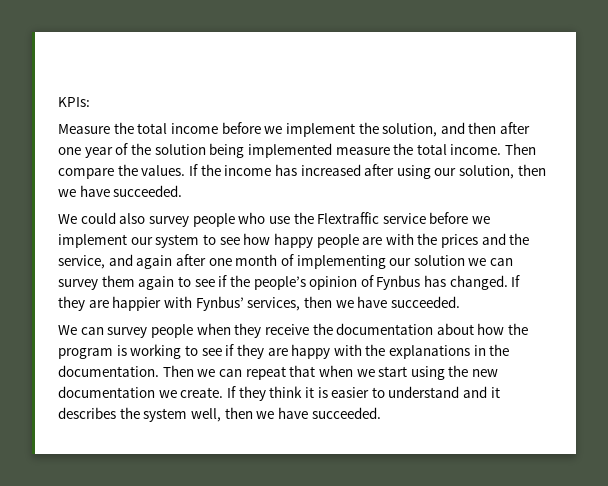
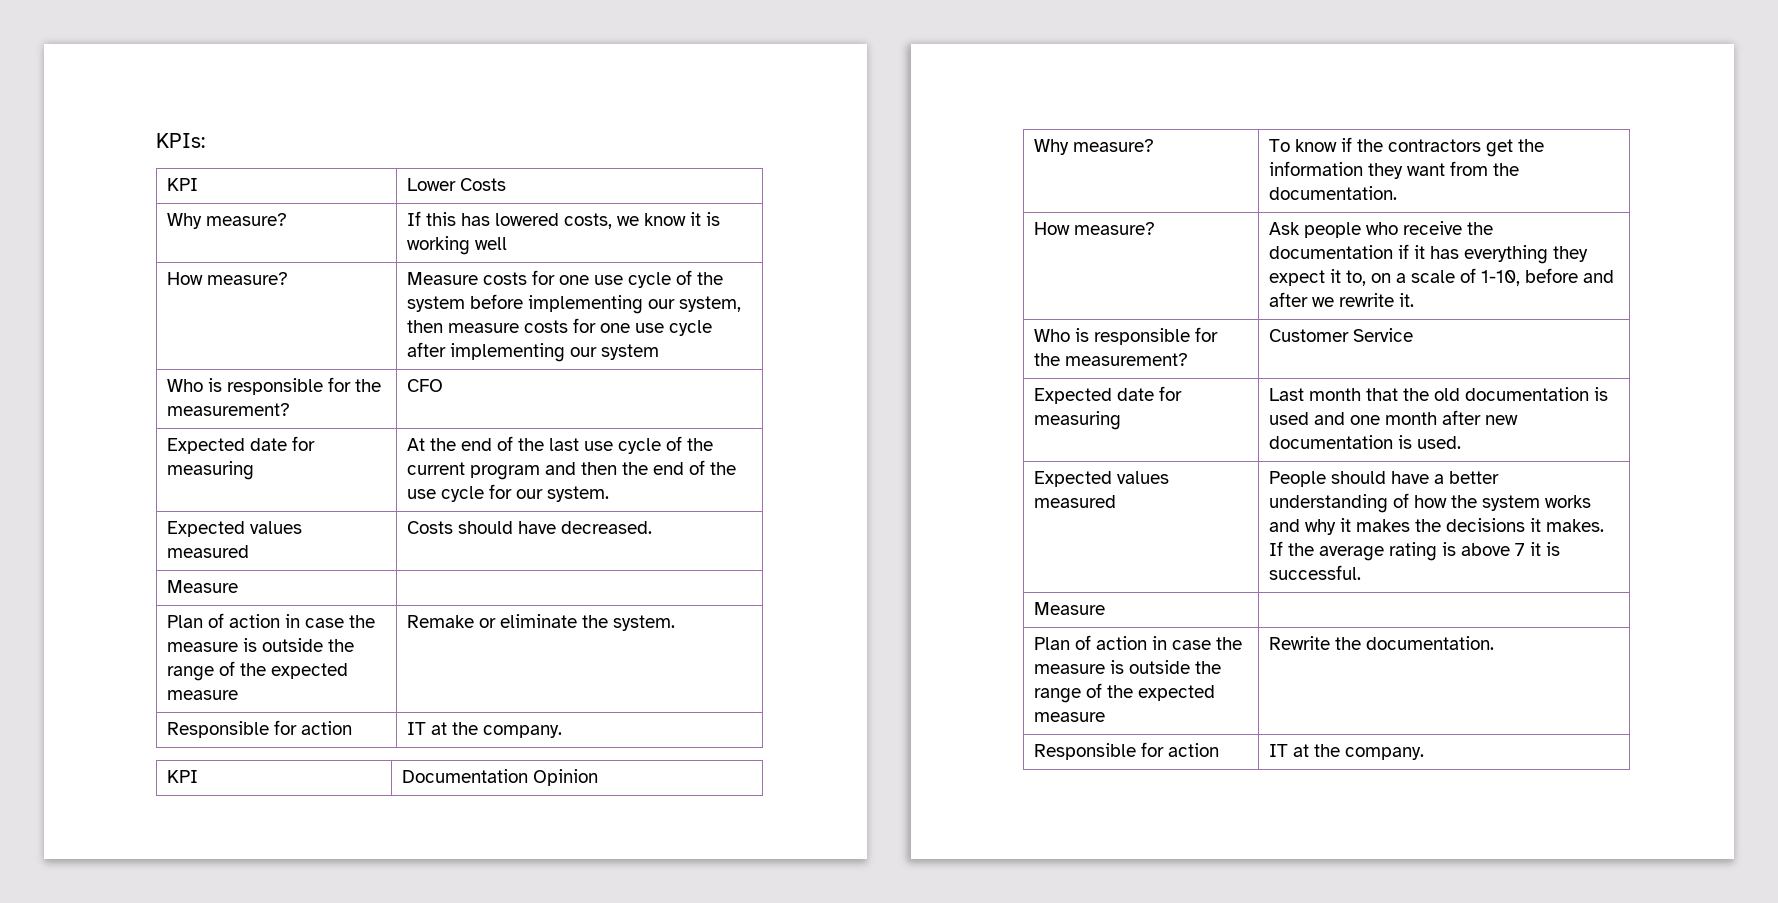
- Measure the total income before we implement the solution, and then after one year of the solution being implemented measure the total income. Then compare the values. If the income has increased after using our solution, then we have succeeded.
- We could also survey people who use the Flextraffic service before we implement our system to see how happy people are with the prices and the service, and again after one month of implementing our solution we can survey them again to see if the people’s opinion of Fynbus has changed. If they are happier with Fynbus’ services, then we have succeeded.
- We can survey people when they receive the documentation about how the program is working to see if they are happy with the explanations in the documentation. Then we can repeat that when we start using the new documentation we create. If they think it is easier to understand and it describes the system well, then we have succeeded.
+ KPI | Lower Costs
+ Why measure? | If this has lowered costs, we know it is working well
+ How measure? | Measure costs for one use cycle of the system before implementing our system, then measure costs for one use cycle after implementing our system
+ Who is responsible for the measurement? | CFO
+ Expected date for measuring | At the end of the last use cycle of the current program and then the end of the use cycle for our system.
+ Expected values measured | Costs should have decreased.
+ Measure |
+ Plan of action in case the measure is outside the range of the expected measure | Remake or eliminate the system.
+ Responsible for action | IT at the company.
+ KPI | Documentation Opinion
+ Why measure? | To know if the contractors get the information they want from the documentation.
+ How measure? | Ask people who receive the documentation if it has everything they expect it to, on a scale of 1-10, before and after we rewrite it.
+ Who is responsible for the measurement? | Customer Service
+ Expected date for measuring | Last month that the old documentation is used and one month after new documentation is used.
+ Expected values measured | People should have a better understanding of how the system works and why it makes the decisions it makes. If the average rating is above 7 it is successful.
+ Measure |
+ Plan of action in case the measure is outside the range of the expected measure | Rewrite the documentation.
+ Responsible for action | IT at the company.

